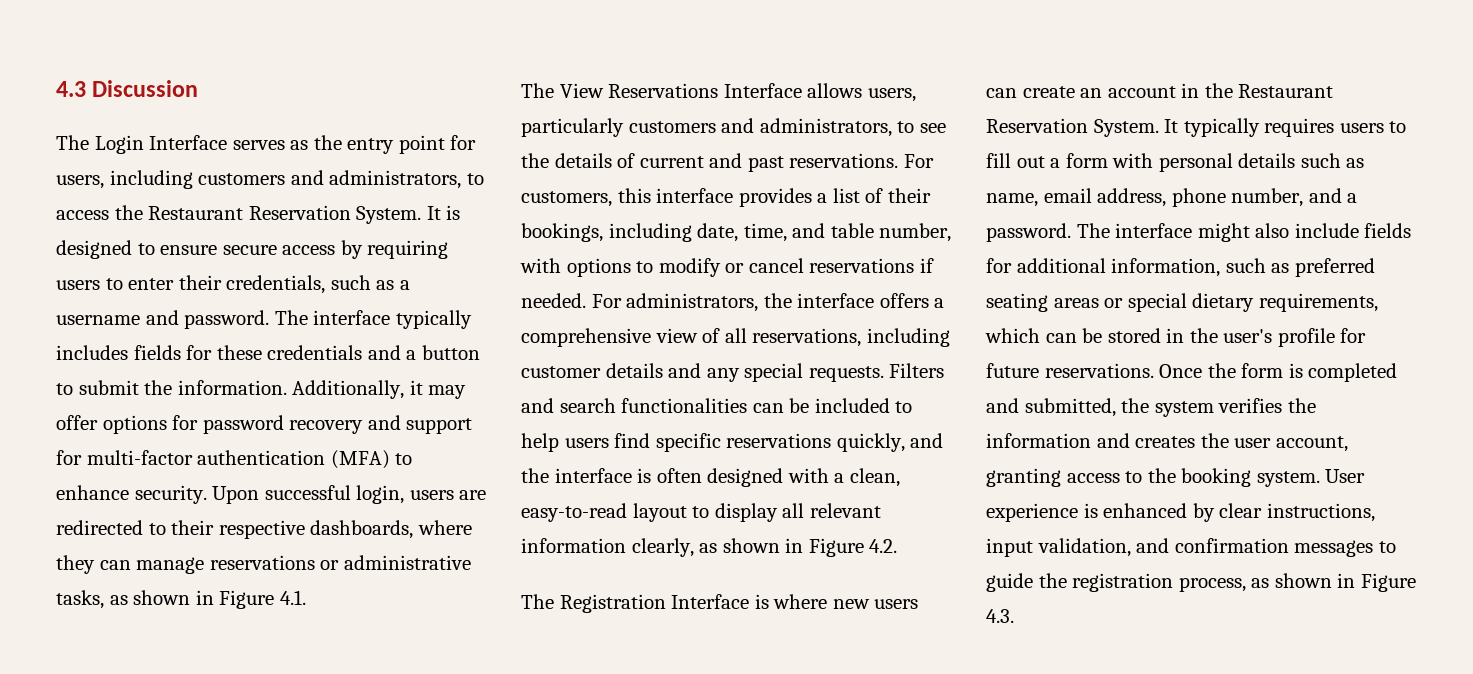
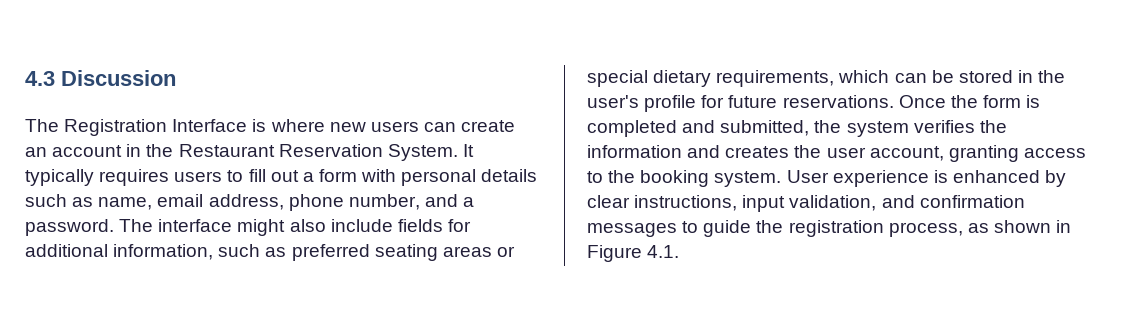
- The Login Interface serves as the entry point for users, including customers and administrators, to access the Restaurant Reservation System. It is designed to ensure secure access by requiring users to enter their credentials, such as a username and password. The interface typically includes fields for these credentials and a button to submit the information. Additionally, it may offer options for password recovery and support for multi-factor authentication (MFA) to enhance security. Upon successful login, users are redirected to their respective dashboards, where they can manage reservations or administrative tasks, as shown in Figure 4.1.
- The View Reservations Interface allows users, particularly customers and administrators, to see the details of current and past reservations. For customers, this interface provides a list of their bookings, including date, time, and table number, with options to modify or cancel reservations if needed. For administrators, the interface offers a comprehensive view of all reservations, including customer details and any special requests. Filters and search functionalities can be included to help users find specific reservations quickly, and the interface is often designed with a clean, easy-to-read layout to display all relevant information clearly, as shown in Figure 4.2.
- User experience is enhanced by clear instructions, input validation, and confirmation messages to guide the registration process, as shown in Figure 4.3.
+ User experience is enhanced by clear instructions, input validation, and confirmation messages to guide the registration process, as shown in Figure 4.1.

